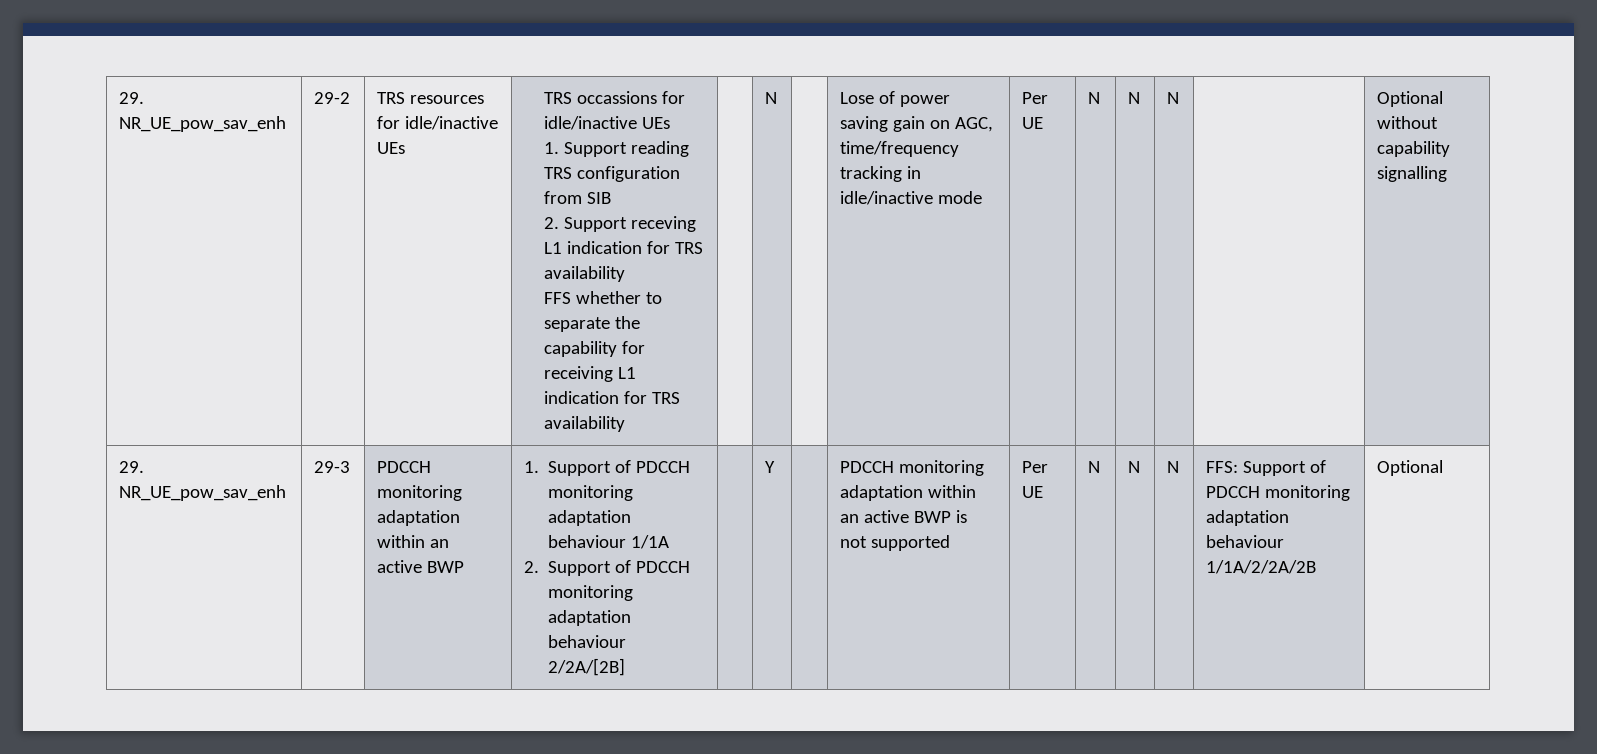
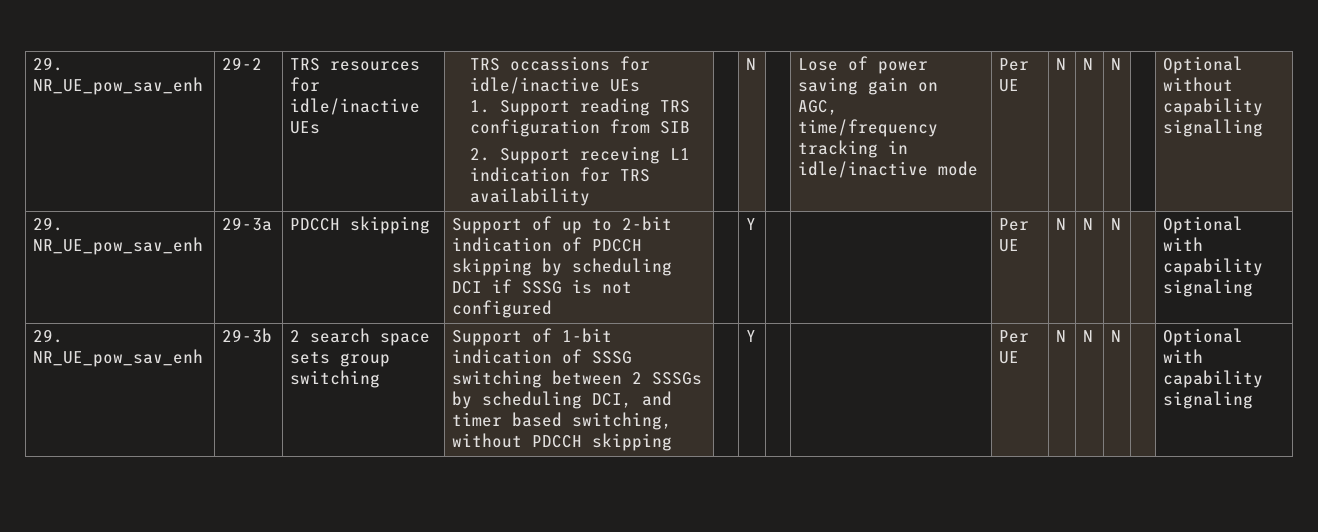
- FFS whether to separate the capability for receiving L1 indication for TRS availability
- 29-3 | PDCCH monitoring adaptation within an active BWP | 1. Support of PDCCH monitoring adaptation behaviour 1/1A
- 2. Support of PDCCH monitoring adaptation behaviour 2/2A/[2B] | | Y | | PDCCH monitoring adaptation within an active BWP is not supported | Per UE | N | N | N | FFS: Support of PDCCH monitoring adaptation behaviour 1/1A/2/2A/2B | Optional
+ 29-3a | PDCCH skipping | Support of up to 2-bit indication of PDCCH skipping by scheduling DCI if SSSG is not configured | | Y | | | Per UE | N | N | N | | Optional with capability signaling
+ 29. NR_UE_pow_sav_enh | 29-3b | 2 search space sets group switching | Support of 1-bit indication of SSSG switching between 2 SSSGs by scheduling DCI, and timer based switching, without PDCCH skipping | | Y | | | Per UE | N | N | N | | Optional with capability signaling

